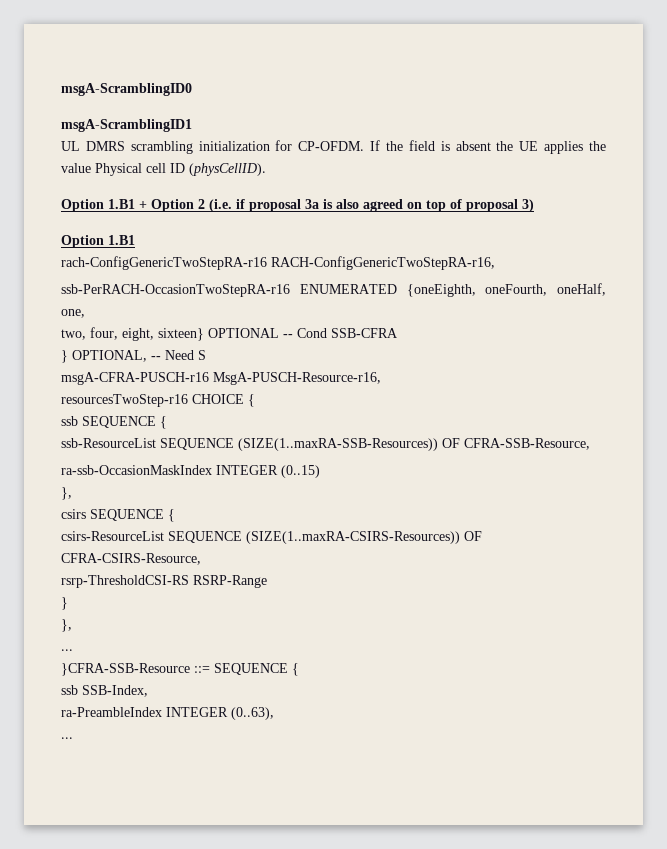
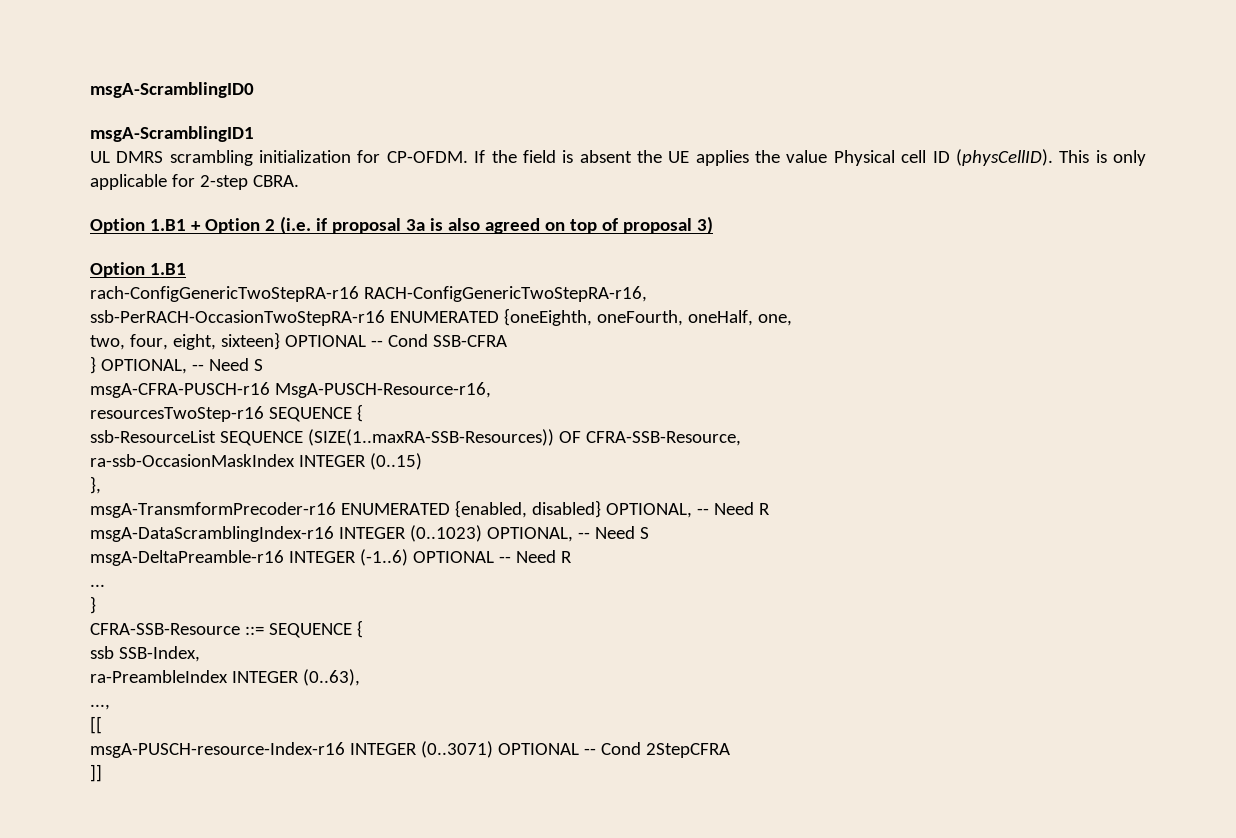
+ This is only applicable for 2-step CBRA.
- resourcesTwoStep-r16 CHOICE {
- ssb SEQUENCE {
+ resourcesTwoStep-r16 SEQUENCE {
- csirs SEQUENCE {
- csirs-ResourceList SEQUENCE (SIZE(1..maxRA-CSIRS-Resources)) OF CFRA-CSIRS-Resource,
- rsrp-ThresholdCSI-RS RSRP-Range
+ msgA-TransmformPrecoder-r16 ENUMERATED {enabled, disabled} OPTIONAL, -- Need R
+ msgA-DataScramblingIndex-r16 INTEGER (0..1023) OPTIONAL, -- Need S
+ msgA-DeltaPreamble-r16 INTEGER (-1..6) OPTIONAL -- Need R
+ ...
  }
- },
- ...
- }CFRA-SSB-Resource ::= SEQUENCE {
+ CFRA-SSB-Resource ::= SEQUENCE {
  ra-PreambleIndex INTEGER (0..63),
- ...
+ ...,
+ [[
+ msgA-PUSCH-resource-Index-r16 INTEGER (0..3071) OPTIONAL -- Cond 2StepCFRA
+ ]]

